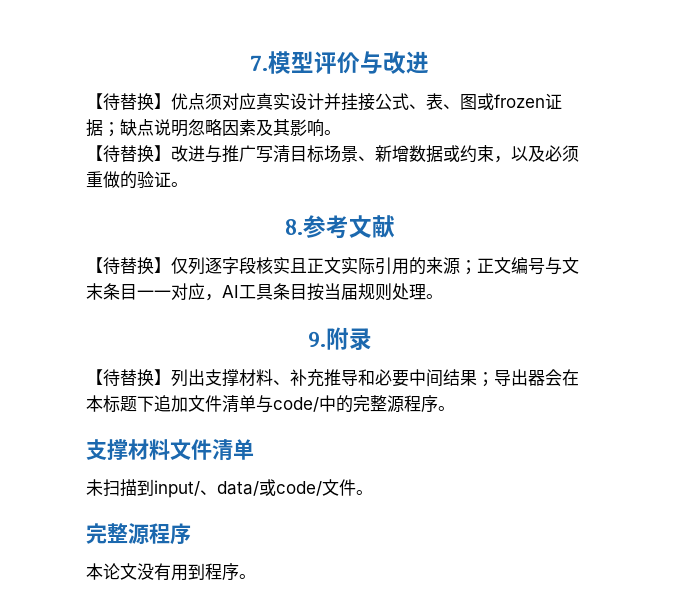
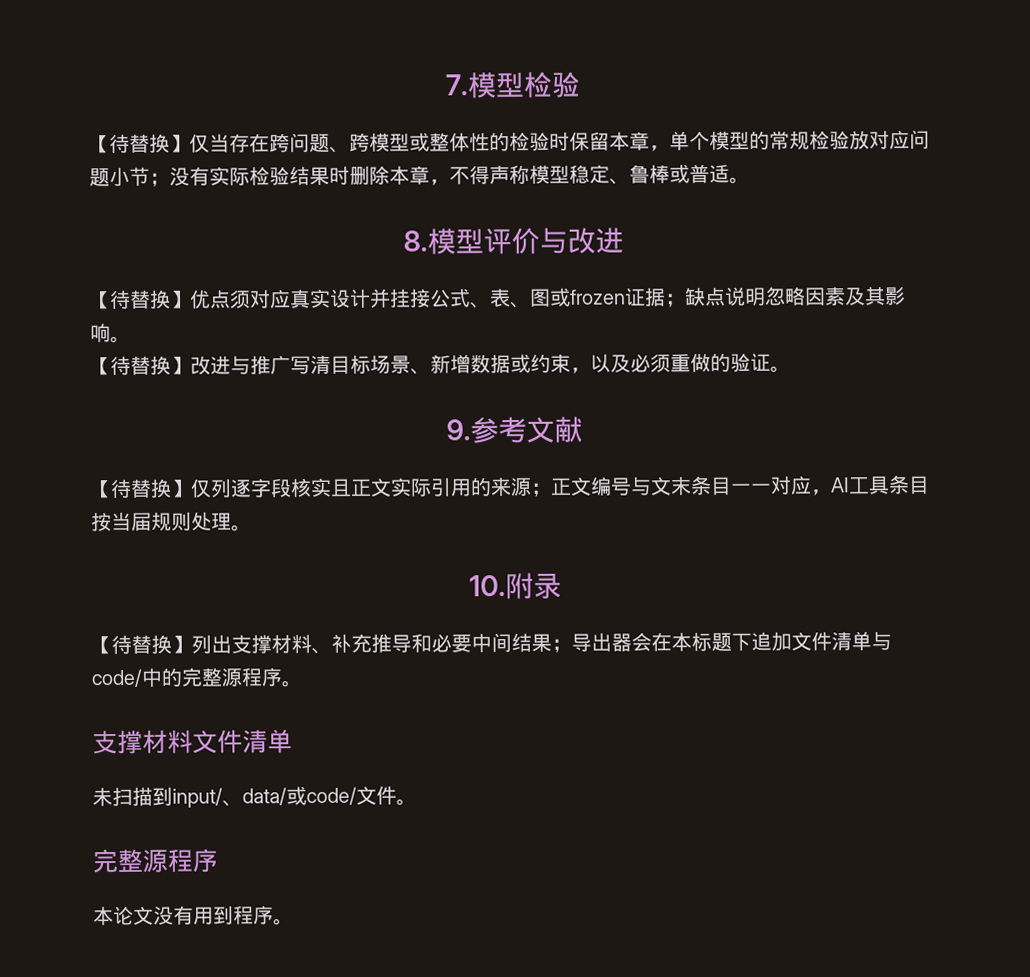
- 7.模型评价与改进
+ 7.模型检验
+ 【待替换】仅当存在跨问题、跨模型或整体性的检验时保留本章，单个模型的常规检验放对应问题小节；没有实际检验结果时删除本章，不得声称模型稳定、鲁棒或普适。
+ 8.模型评价与改进
- 8.参考文献
+ 9.参考文献
- 9.附录
+ 10.附录

